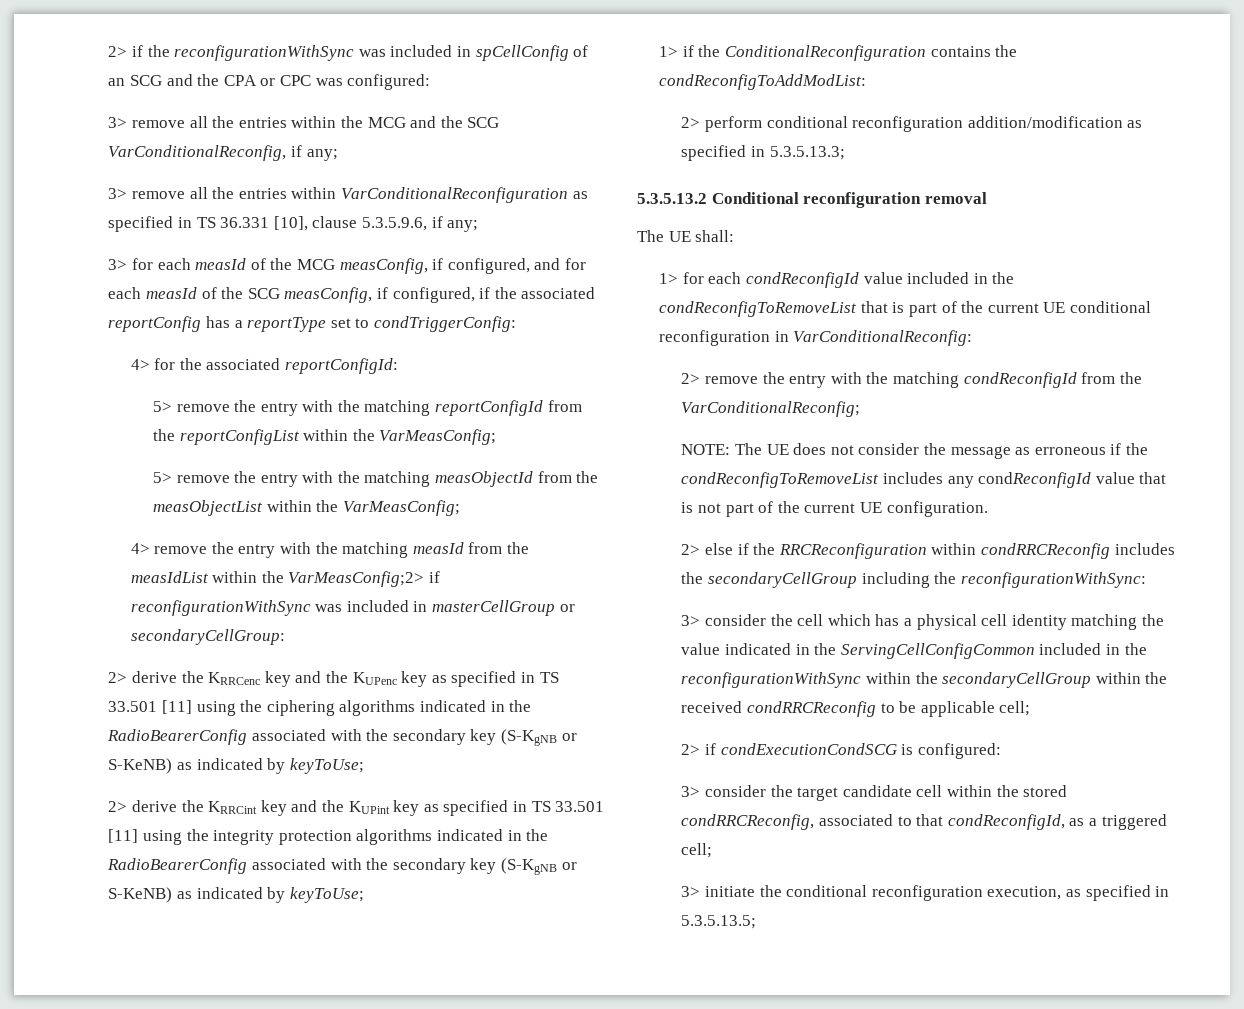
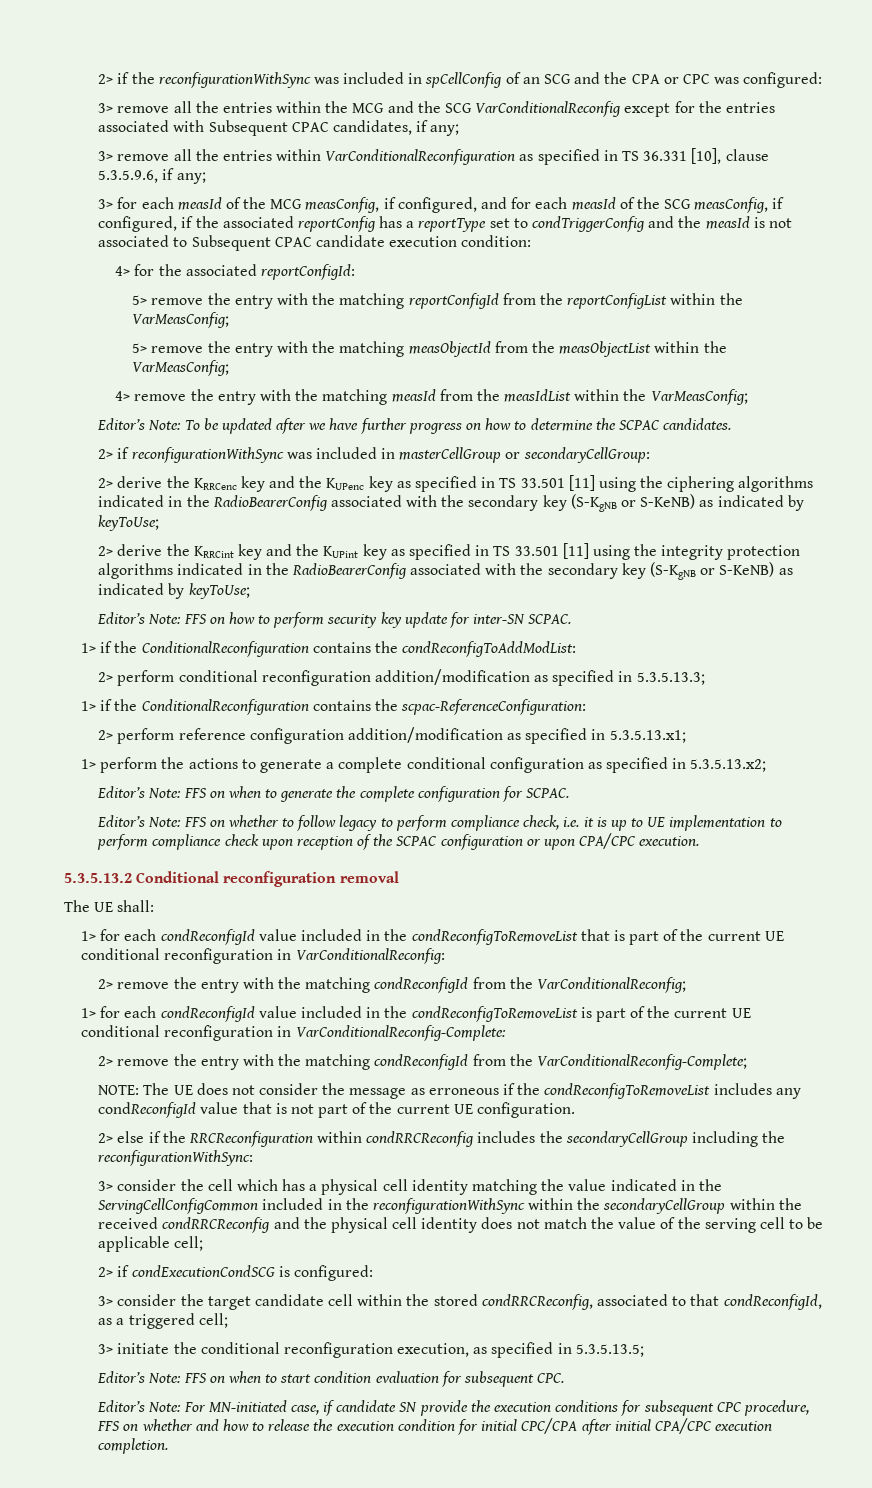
- 3> remove all the entries within the MCG and the SCG VarConditionalReconfig, if any;
+ 3> remove all the entries within the MCG and the SCG VarConditionalReconfig except for the entries associated with Subsequent CPAC candidates, if any;
- 3> for each measId of the MCG measConfig, if configured, and for each measId of the SCG measConfig, if configured, if the associated reportConfig has a reportType set to condTriggerConfig:
+ 3> for each measId of the MCG measConfig, if configured, and for each measId of the SCG measConfig, if configured, if the associated reportConfig has a reportType set to condTriggerConfig and the measId is not associated to Subsequent CPAC candidate execution condition:
- 4> remove the entry with the matching measId from the measIdList within the VarMeasConfig;2> if reconfigurationWithSync was included in masterCellGroup or secondaryCellGroup:
+ 4> remove the entry with the matching measId from the measIdList within the VarMeasConfig;
+ Editor’s Note: To be updated after we have further progress on how to determine the SCPAC candidates.
+ 2> if reconfigurationWithSync was included in masterCellGroup or secondaryCellGroup:
+ Editor’s Note: FFS on how to perform security key update for inter-SN SCPAC.
+ 1> if the ConditionalReconfiguration contains the scpac-ReferenceConfiguration:
+ 2> perform reference configuration addition/modification as specified in 5.3.5.13.x1;
+ 1> perform the actions to generate a complete conditional configuration as specified in 5.3.5.13.x2;
+ Editor’s Note: FFS on when to generate the complete configuration for SCPAC.
+ Editor’s Note: FFS on whether to follow legacy to perform compliance check, i.e. it is up to UE implementation to perform compliance check upon reception of the SCPAC configuration or upon CPA/CPC execution.
+ 1> for each condReconfigId value included in the condReconfigToRemoveList is part of the current UE conditional reconfiguration in VarConditionalReconfig-Complete:
+ 2> remove the entry with the matching condReconfigId from the VarConditionalReconfig-Complete;
- 3> consider the cell which has a physical cell identity matching the value indicated in the ServingCellConfigCommon included in the reconfigurationWithSync within the secondaryCellGroup within the received condRRCReconfig to be applicable cell;
+ 3> consider the cell which has a physical cell identity matching the value indicated in the ServingCellConfigCommon included in the reconfigurationWithSync within the secondaryCellGroup within the received condRRCReconfig and the physical cell identity does not match the value of the serving cell to be applicable cell;
+ Editor’s Note: FFS on when to start condition evaluation for subsequent CPC.
+ Editor’s Note: For MN-initiated case, if candidate SN provide the execution conditions for subsequent CPC procedure, FFS on whether and how to release the execution condition for initial CPC/CPA after initial CPA/CPC execution completion.

